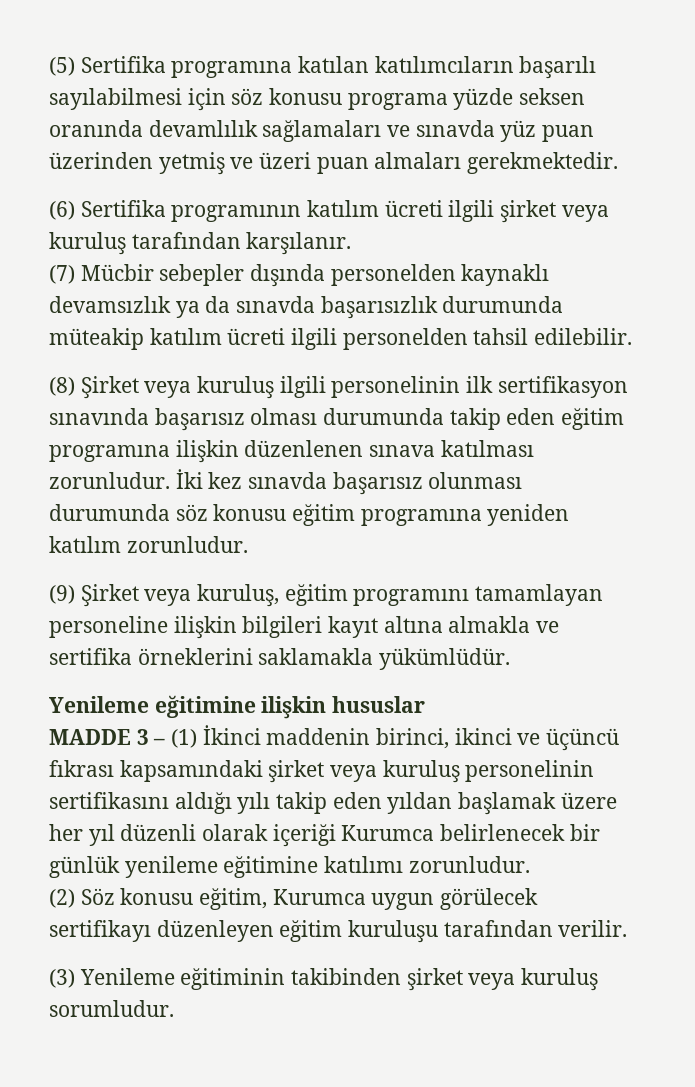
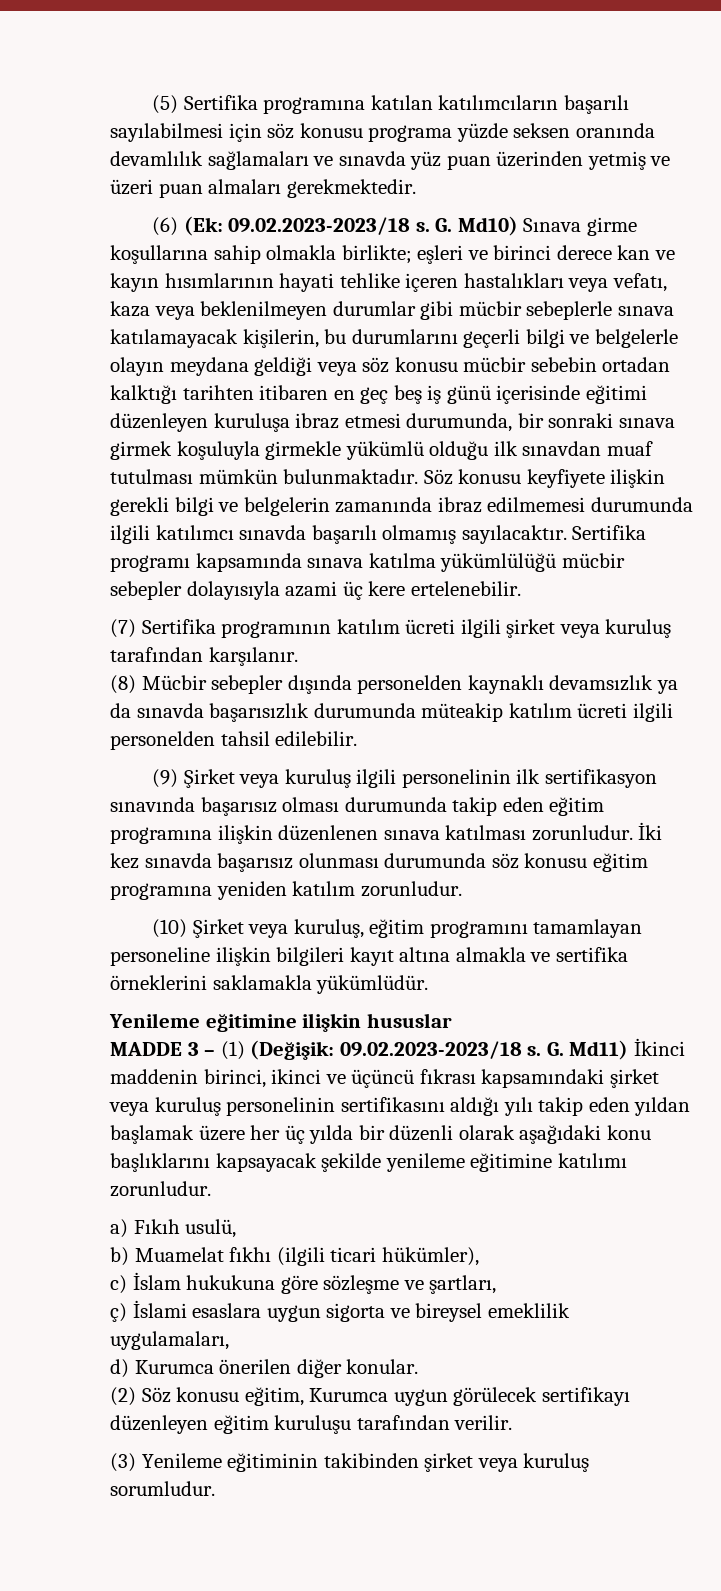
- (6) Sertifika programının katılım ücreti ilgili şirket veya kuruluş tarafından karşılanır.
+ (6) (Ek: 09.02.2023-2023/18 s. G. Md10) Sınava girme koşullarına sahip olmakla birlikte; eşleri ve birinci derece kan ve kayın hısımlarının hayati tehlike içeren hastalıkları veya vefatı, kaza veya beklenilmeyen durumlar gibi mücbir sebeplerle sınava katılamayacak kişilerin, bu durumlarını geçerli bilgi ve belgelerle olayın meydana geldiği veya söz konusu mücbir sebebin ortadan kalktığı tarihten itibaren en geç beş iş günü içerisinde eğitimi düzenleyen kuruluşa ibraz etmesi durumunda, bir sonraki sınava girmek koşuluyla girmekle yükümlü olduğu ilk sınavdan muaf tutulması mümkün bulunmaktadır. Söz konusu keyfiyete ilişkin gerekli bilgi ve belgelerin zamanında ibraz edilmemesi durumunda ilgili katılımcı sınavda başarılı olmamış sayılacaktır. Sertifika programı kapsamında sınava katılma yükümlülüğü mücbir sebepler dolayısıyla azami üç kere ertelenebilir.
+ (7) Sertifika programının katılım ücreti ilgili şirket veya kuruluş tarafından karşılanır.
- (7) Mücbir sebepler dışında personelden kaynaklı devamsızlık ya da sınavda başarısızlık durumunda müteakip katılım ücreti ilgili personelden tahsil edilebilir.
+ (8) Mücbir sebepler dışında personelden kaynaklı devamsızlık ya da sınavda başarısızlık durumunda müteakip katılım ücreti ilgili personelden tahsil edilebilir.
- (8) Şirket veya kuruluş ilgili personelinin ilk sertifikasyon sınavında başarısız olması durumunda takip eden eğitim programına ilişkin düzenlenen sınava katılması zorunludur.
+ (9) Şirket veya kuruluş ilgili personelinin ilk sertifikasyon sınavında başarısız olması durumunda takip eden eğitim programına ilişkin düzenlenen sınava katılması zorunludur.
- (9) Şirket veya kuruluş, eğitim programını tamamlayan personeline ilişkin bilgileri kayıt altına almakla ve sertifika örneklerini saklamakla yükümlüdür.
+ (10) Şirket veya kuruluş, eğitim programını tamamlayan personeline ilişkin bilgileri kayıt altına almakla ve sertifika örneklerini saklamakla yükümlüdür.
- MADDE 3 – (1) İkinci maddenin birinci, ikinci ve üçüncü fıkrası kapsamındaki şirket veya kuruluş personelinin sertifikasını aldığı yılı takip eden yıldan başlamak üzere her yıl düzenli olarak içeriği Kurumca belirlenecek bir günlük yenileme eğitimine katılımı zorunludur.
+ MADDE 3 – (1) (Değişik: 09.02.2023-2023/18 s. G. Md11) İkinci maddenin birinci, ikinci ve üçüncü fıkrası kapsamındaki şirket veya kuruluş personelinin sertifikasını aldığı yılı takip eden yıldan başlamak üzere her üç yılda bir düzenli olarak aşağıdaki konu başlıklarını kapsayacak şekilde yenileme eğitimine katılımı zorunludur.
+ a) Fıkıh usulü,
+ b) Muamelat fıkhı (ilgili ticari hükümler),
+ c) İslam hukukuna göre sözleşme ve şartları,
+ ç) İslami esaslara uygun sigorta ve bireysel emeklilik uygulamaları,
+ d) Kurumca önerilen diğer konular.

